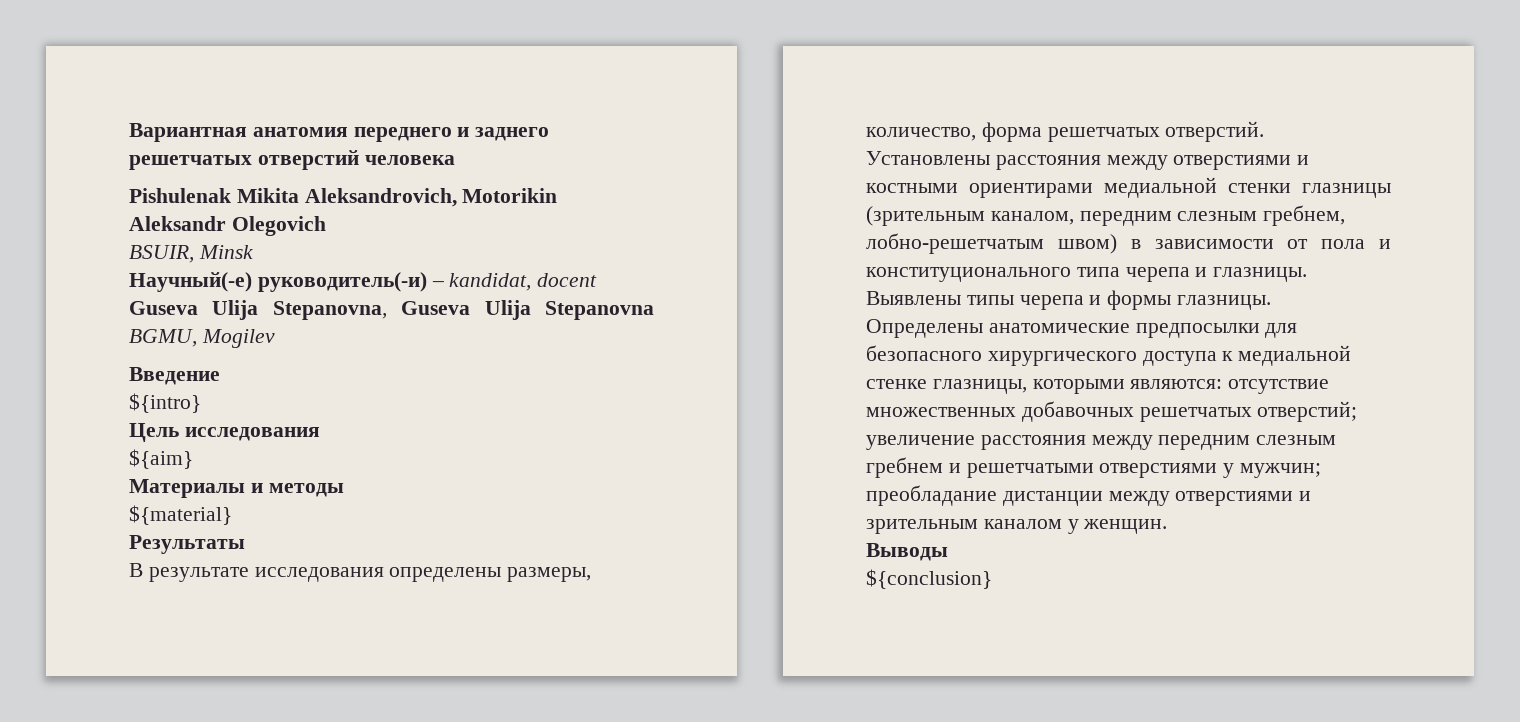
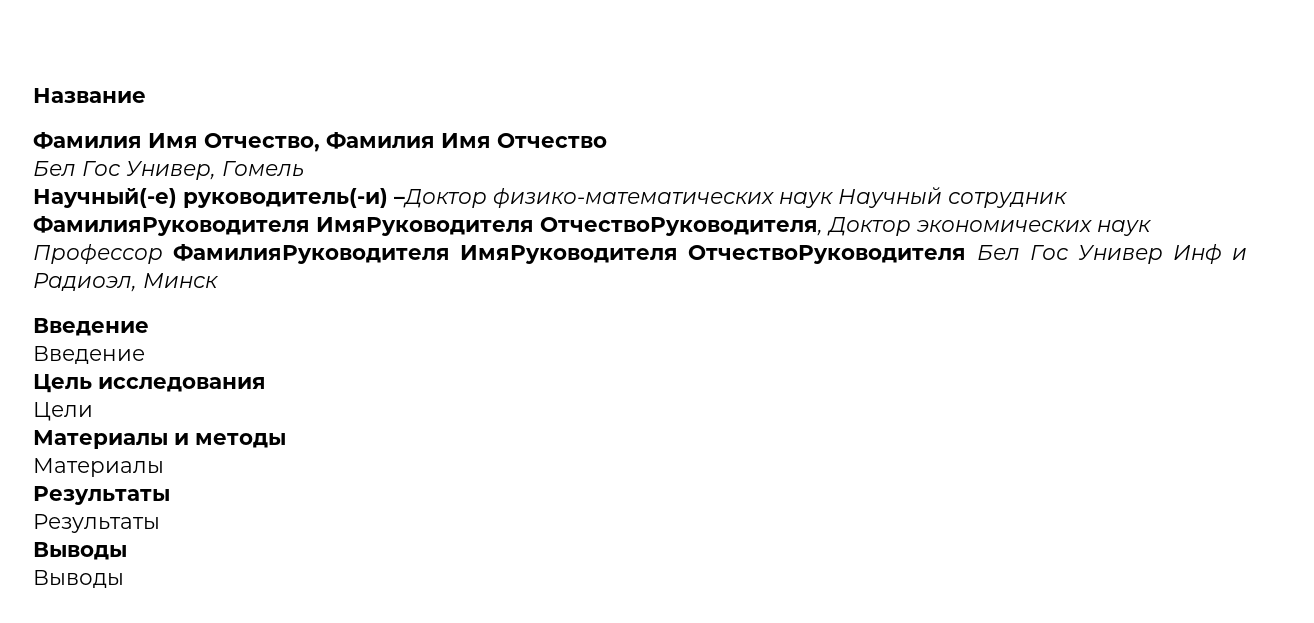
- Вариантная анатомия переднего и заднего решетчатых отверстий человека
- Pishulenak Mikita Aleksandrovich, Motorikin Aleksandr Olegovich
- BSUIR, Minsk
- Научный(-е) руководитель(-и) – kandidat, docent Guseva Ulija Stepanovna, Guseva Ulija Stepanovna BGMU, Mogilev
+ Название
+ Фамилия Имя Отчество, Фамилия Имя Отчество
+ Бел Гос Универ, Гомель
+ Научный(-е) руководитель(-и) –Доктор физико-математических наук Научный сотрудник ФамилияРуководителя ИмяРуководителя ОтчествоРуководителя, Доктор экономических наук Профессор ФамилияРуководителя ИмяРуководителя ОтчествоРуководителя Бел Гос Универ Инф и Радиоэл, Минск
  Введение
- ${intro}
+ Введение
- ${aim}
+ Цели
  Материалы и методы
- ${material}
+ Материалы
  Результаты
- В результате исследования определены размеры, количество, форма решетчатых отверстий. Установлены расстояния между отверстиями и костными ориентирами медиальной стенки глазницы (зрительным каналом, передним слезным гребнем, лобно-решетчатым швом) в зависимости от пола и конституционального типа черепа и глазницы. Выявлены типы черепа и формы глазницы. Определены анатомические предпосылки для безопасного хирургического доступа к медиальной стенке глазницы, которыми являются: отсутствие множественных добавочных решетчатых отверстий; увеличение расстояния между передним слезным гребнем и решетчатыми отверстиями у мужчин; преобладание дистанции между отверстиями и зрительным каналом у женщин.
+ Результаты
  Выводы
- ${conclusion}
+ Выводы

